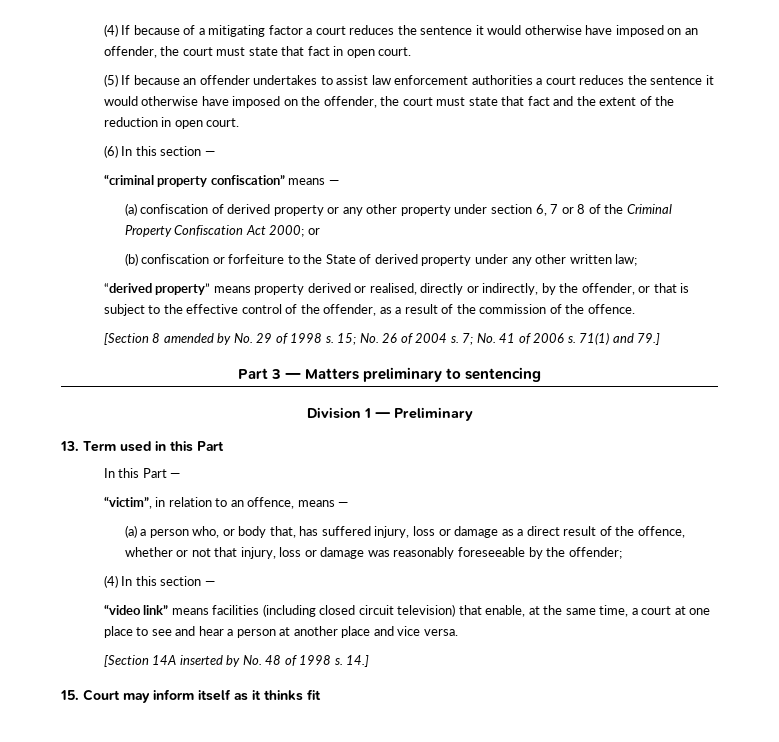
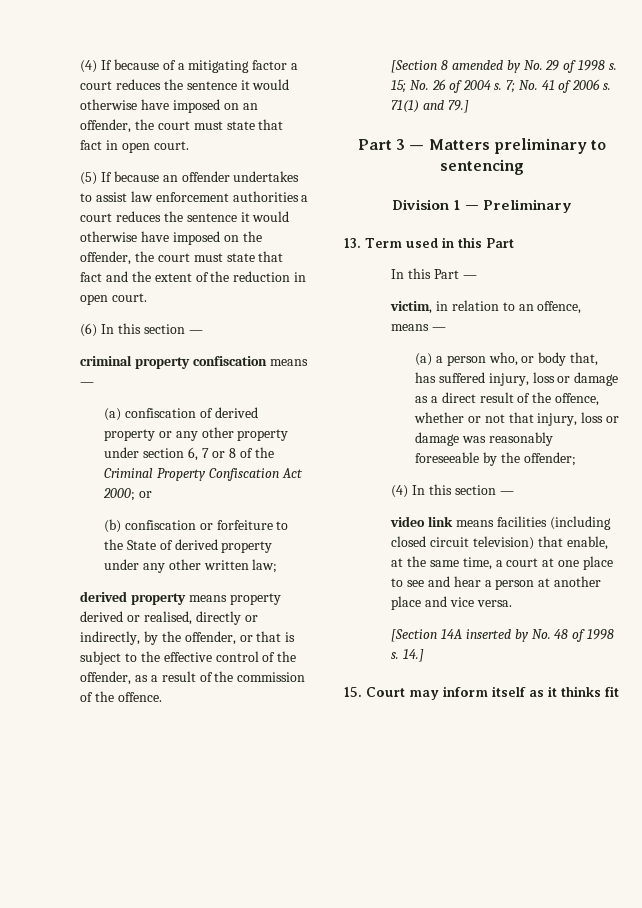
- “criminal property confiscation” means —
+ criminal property confiscation means —
- “derived property” means property derived or realised, directly or indirectly, by the offender, or that is subject to the effective control of the offender, as a result of the commission of the offence.
+ derived property means property derived or realised, directly or indirectly, by the offender, or that is subject to the effective control of the offender, as a result of the commission of the offence.
- “victim”, in relation to an offence, means —
+ victim, in relation to an offence, means —
- “video link” means facilities (including closed circuit television) that enable, at the same time, a court at one place to see and hear a person at another place and vice versa.
+ video link means facilities (including closed circuit television) that enable, at the same time, a court at one place to see and hear a person at another place and vice versa.

